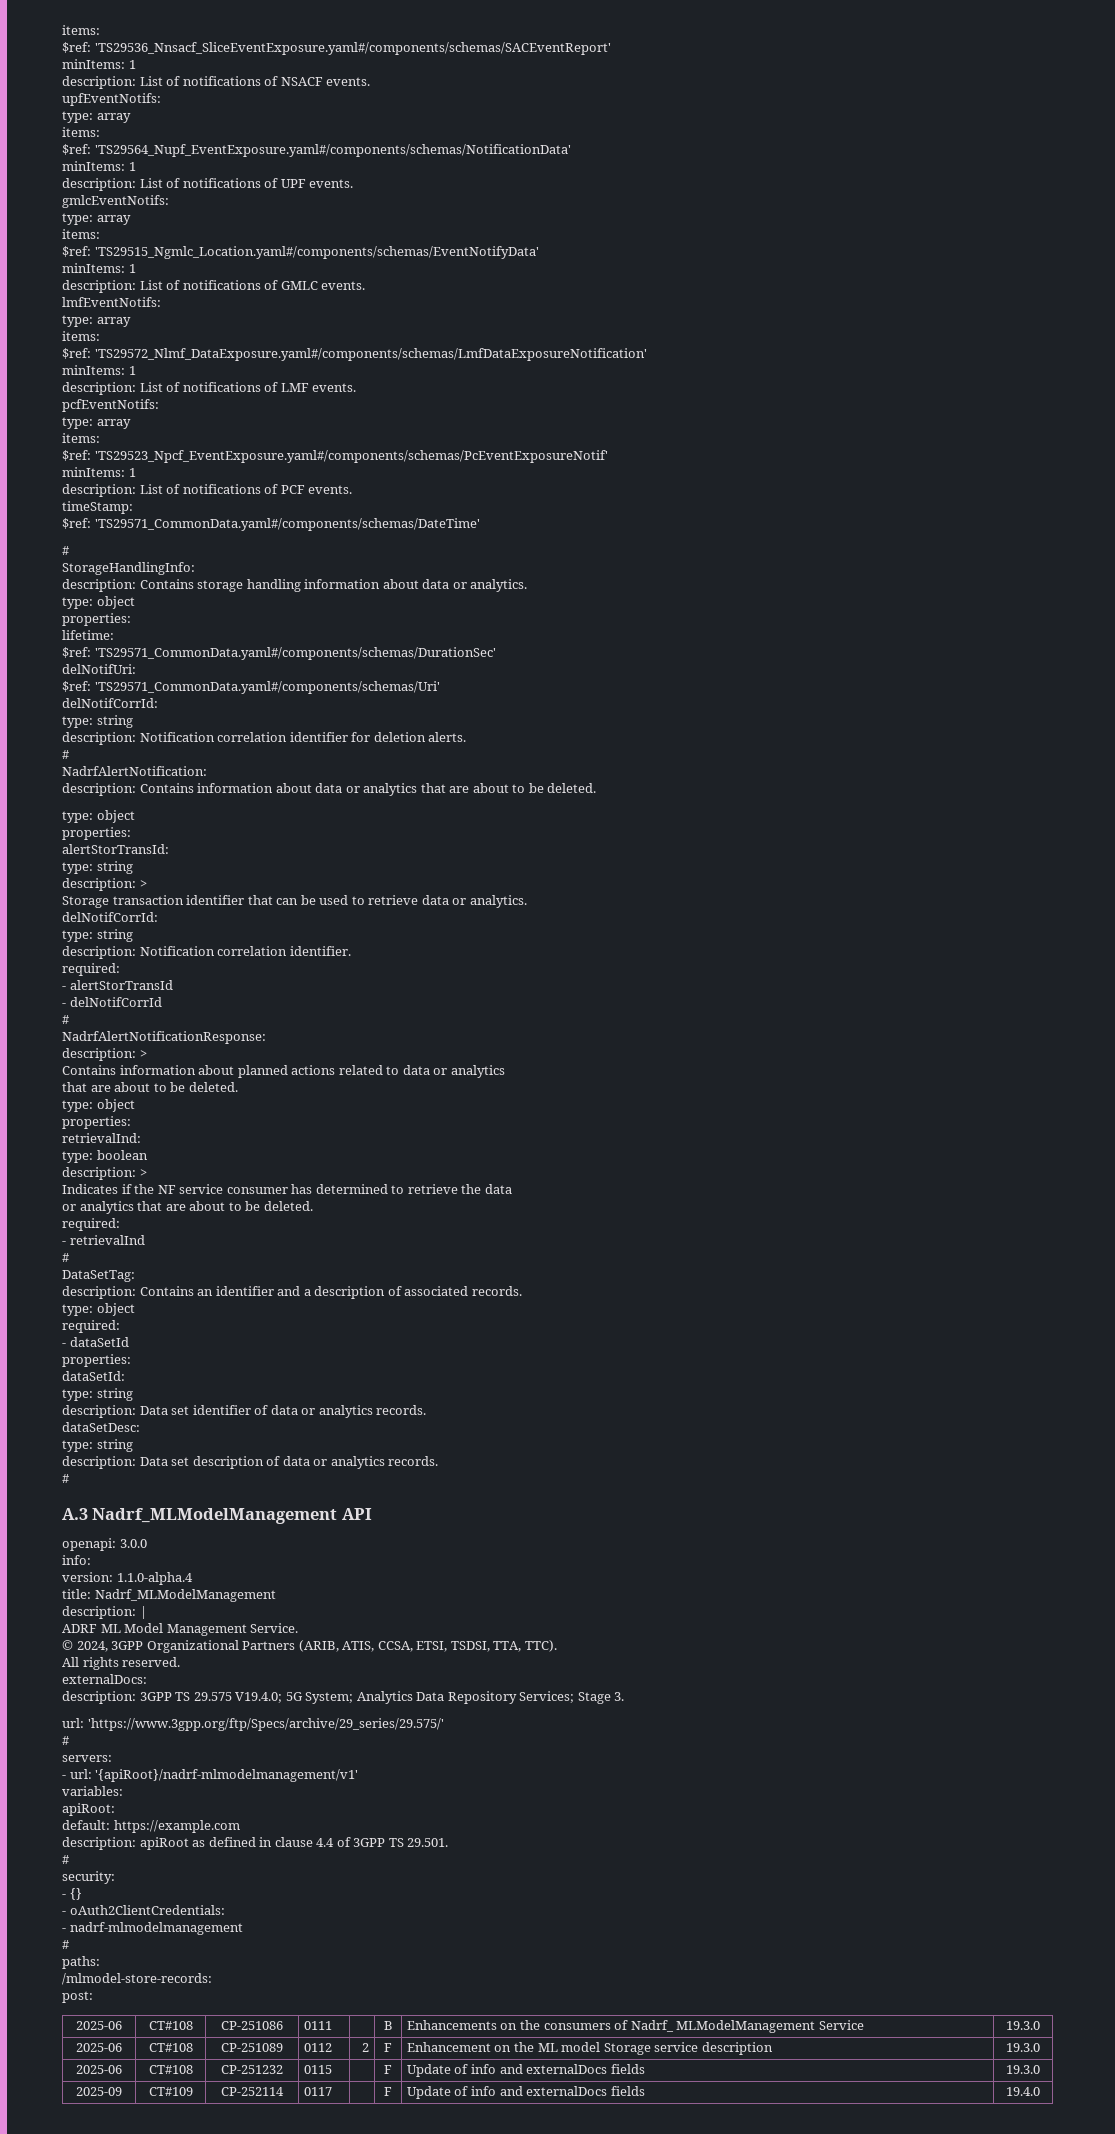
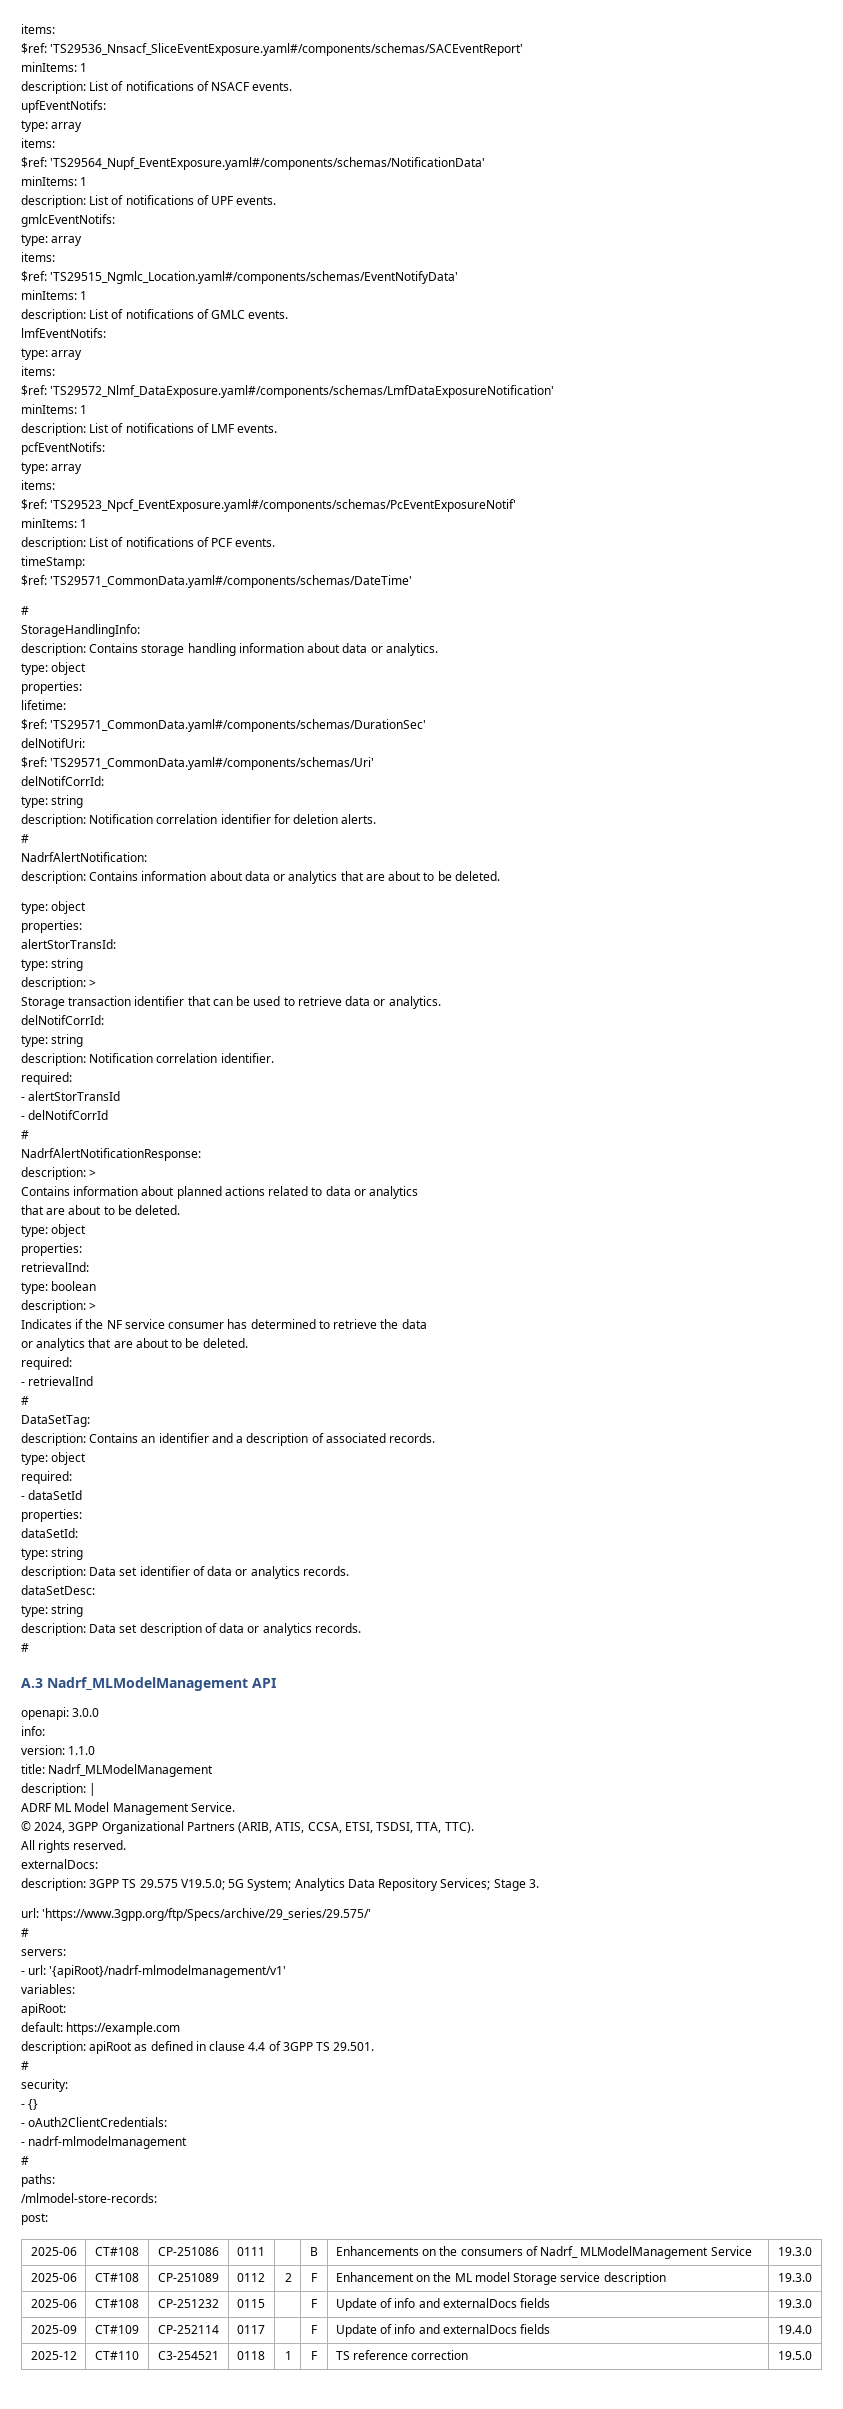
- version: 1.1.0-alpha.4
+ version: 1.1.0
- description: 3GPP TS 29.575 V19.4.0; 5G System; Analytics Data Repository Services; Stage 3.
+ description: 3GPP TS 29.575 V19.5.0; 5G System; Analytics Data Repository Services; Stage 3.
+ 2025-12 | CT#110 | C3-254521 | 0118 | 1 | F | TS reference correction | 19.5.0

